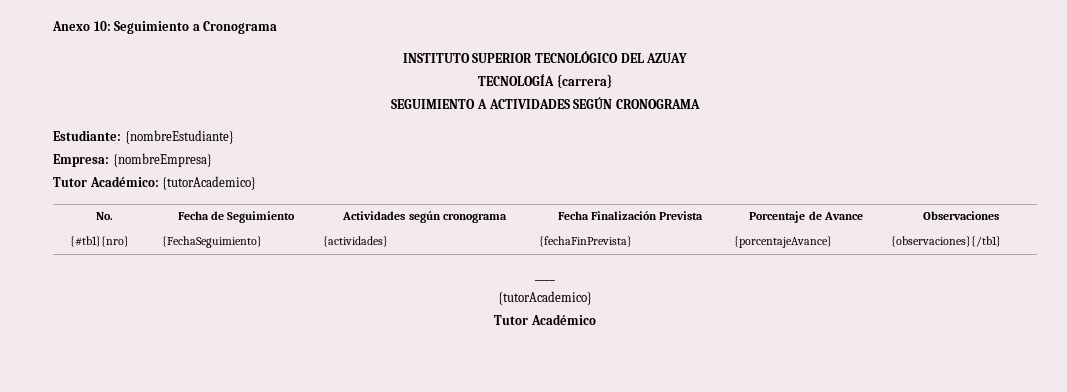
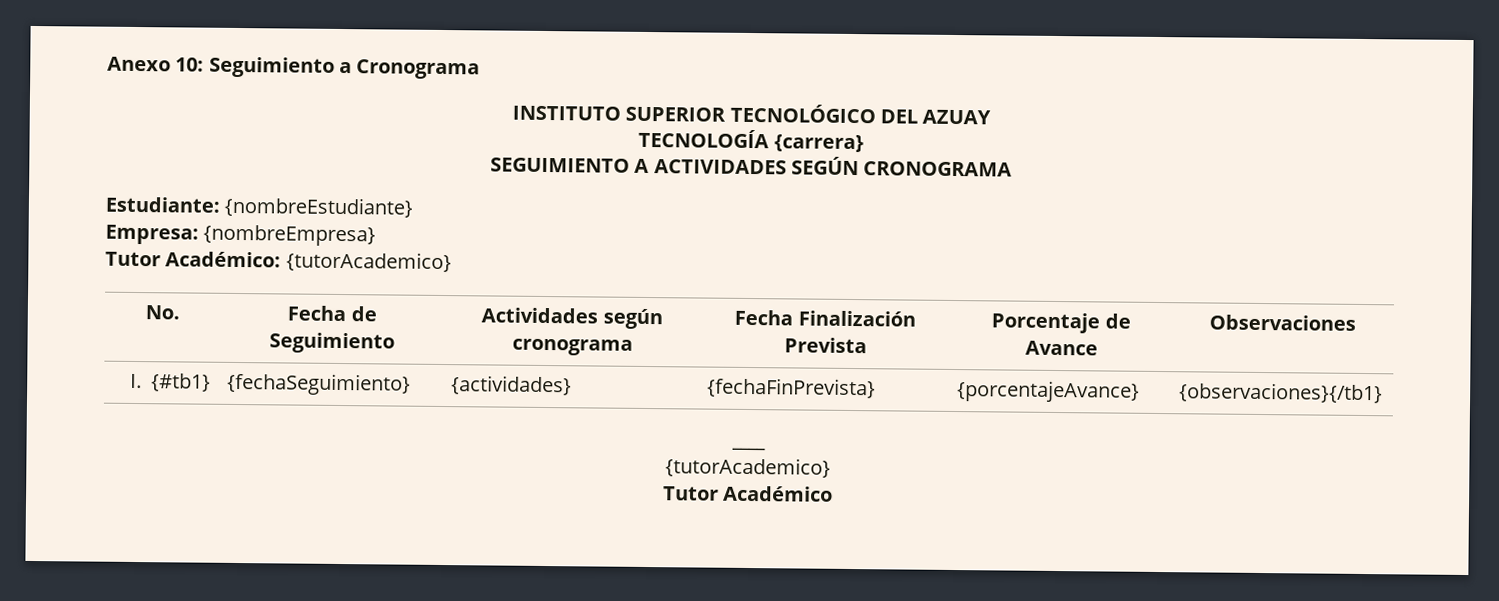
- {#tb1}{nro} | {FechaSeguimiento} | {actividades} | {fechaFinPrevista} | {porcentajeAvance} | {observaciones}{/tb1}
+ I. {#tb1} | {fechaSeguimiento} | {actividades} | {fechaFinPrevista} | {porcentajeAvance} | {observaciones}{/tb1}

